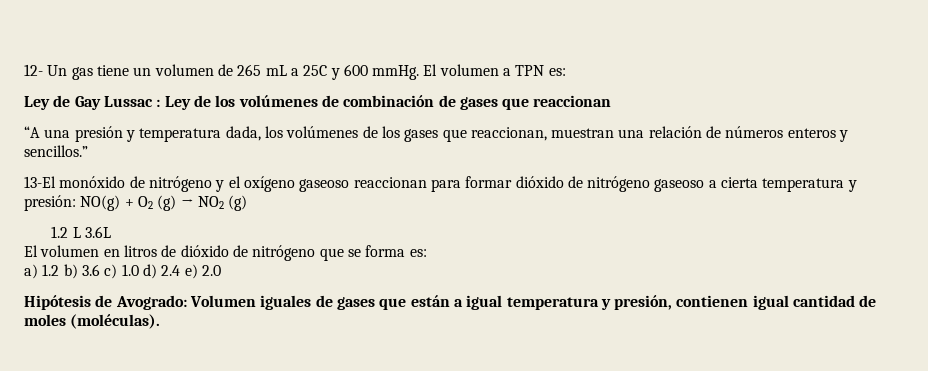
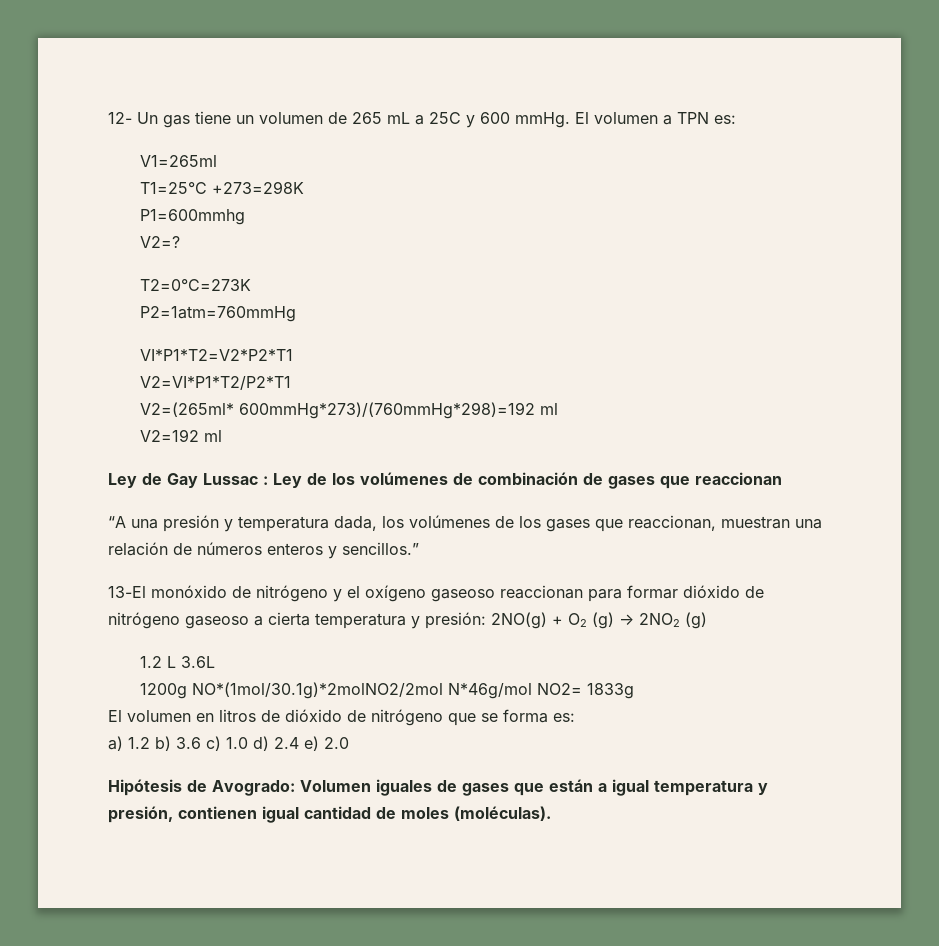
+ V1=265ml
+ T1=25°C +273=298K
+ P1=600mmhg
+ V2=?
+ T2=0°C=273K
+ P2=1atm=760mmHg
+ VI*P1*T2=V2*P2*T1
+ V2=VI*P1*T2/P2*T1
+ V2=(265ml* 600mmHg*273)/(760mmHg*298)=192 ml
+ V2=192 ml
- 13-El monóxido de nitrógeno y el oxígeno gaseoso reaccionan para formar dióxido de nitrógeno gaseoso a cierta temperatura y presión: NO(g) + O2 (g) → NO2 (g)
+ 13-El monóxido de nitrógeno y el oxígeno gaseoso reaccionan para formar dióxido de nitrógeno gaseoso a cierta temperatura y presión: 2NO(g) + O2 (g) → 2NO2 (g)
+ 1200g NO*(1mol/30.1g)*2molNO2/2mol N*46g/mol NO2= 1833g

